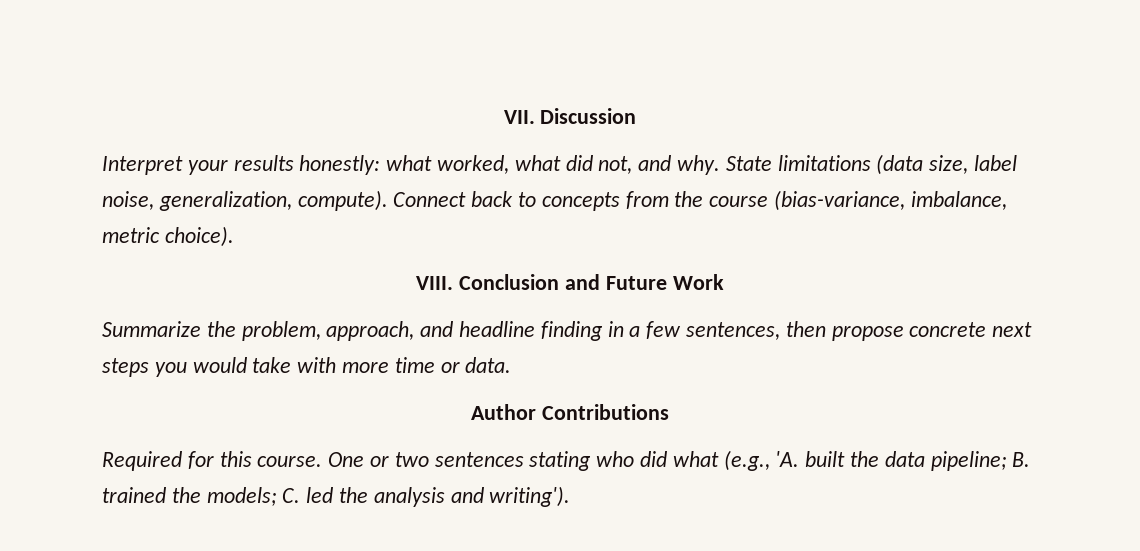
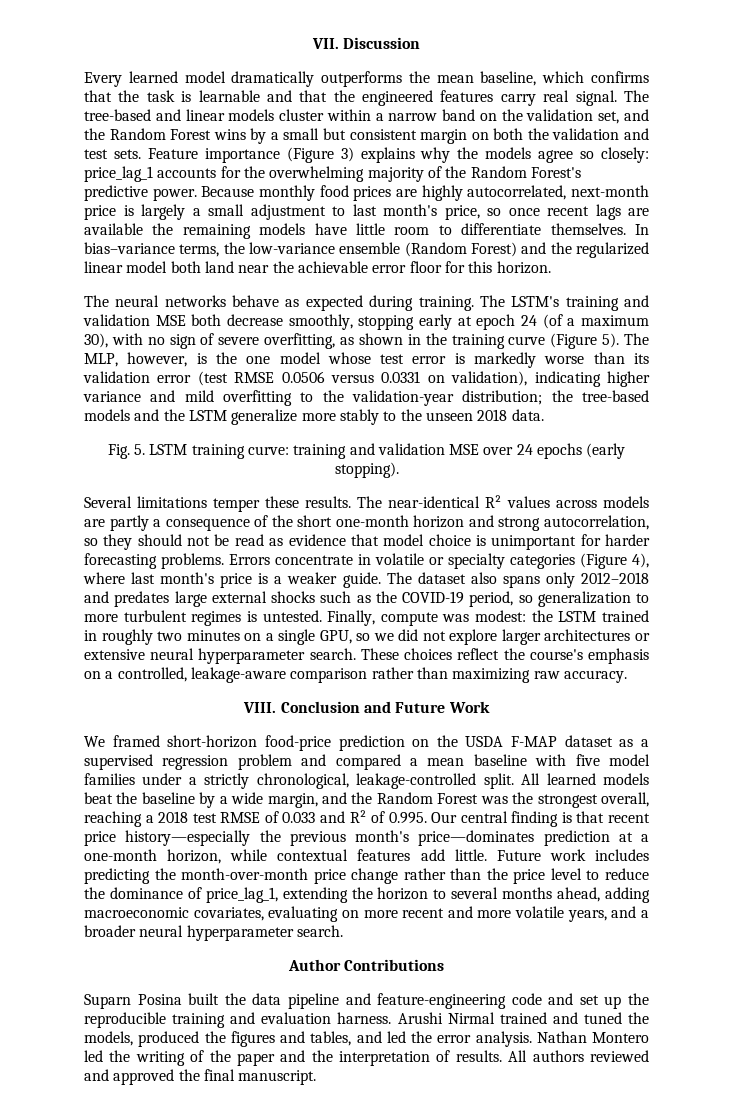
- Interpret your results honestly: what worked, what did not, and why. State limitations (data size, label noise, generalization, compute). Connect back to concepts from the course (bias-variance, imbalance, metric choice).
+ Every learned model dramatically outperforms the mean baseline, which confirms that the task is learnable and that the engineered features carry real signal. The tree-based and linear models cluster within a narrow band on the validation set, and the Random Forest wins by a small but consistent margin on both the validation and test sets. Feature importance (Figure 3) explains why the models agree so closely: price_lag_1 accounts for the overwhelming majority of the Random Forest's predictive power. Because monthly food prices are highly autocorrelated, next-month price is largely a small adjustment to last month's price, so once recent lags are available the remaining models have little room to differentiate themselves. In bias–variance terms, the low-variance ensemble (Random Forest) and the regularized linear model both land near the achievable error floor for this horizon.
+ The neural networks behave as expected during training. The LSTM's training and validation MSE both decrease smoothly, stopping early at epoch 24 (of a maximum 30), with no sign of severe overfitting, as shown in the training curve (Figure 5). The MLP, however, is the one model whose test error is markedly worse than its validation error (test RMSE 0.0506 versus 0.0331 on validation), indicating higher variance and mild overfitting to the validation-year distribution; the tree-based models and the LSTM generalize more stably to the unseen 2018 data.
+ Fig. 5. LSTM training curve: training and validation MSE over 24 epochs (early stopping).
+ Several limitations temper these results. The near-identical R² values across models are partly a consequence of the short one-month horizon and strong autocorrelation, so they should not be read as evidence that model choice is unimportant for harder forecasting problems. Errors concentrate in volatile or specialty categories (Figure 4), where last month's price is a weaker guide. The dataset also spans only 2012–2018 and predates large external shocks such as the COVID-19 period, so generalization to more turbulent regimes is untested. Finally, compute was modest: the LSTM trained in roughly two minutes on a single GPU, so we did not explore larger architectures or extensive neural hyperparameter search. These choices reflect the course's emphasis on a controlled, leakage-aware comparison rather than maximizing raw accuracy.
- Summarize the problem, approach, and headline finding in a few sentences, then propose concrete next steps you would take with more time or data.
+ We framed short-horizon food-price prediction on the USDA F-MAP dataset as a supervised regression problem and compared a mean baseline with five model families under a strictly chronological, leakage-controlled split. All learned models beat the baseline by a wide margin, and the Random Forest was the strongest overall, reaching a 2018 test RMSE of 0.033 and R² of 0.995. Our central finding is that recent price history—especially the previous month's price—dominates prediction at a one-month horizon, while contextual features add little. Future work includes predicting the month-over-month price change rather than the price level to reduce the dominance of price_lag_1, extending the horizon to several months ahead, adding macroeconomic covariates, evaluating on more recent and more volatile years, and a broader neural hyperparameter search.
  Author Contributions
- Required for this course. One or two sentences stating who did what (e.g., 'A. built the data pipeline; B. trained the models; C. led the analysis and writing').
+ Suparn Posina built the data pipeline and feature-engineering code and set up the reproducible training and evaluation harness. Arushi Nirmal trained and tuned the models, produced the figures and tables, and led the error analysis. Nathan Montero led the writing of the paper and the interpretation of results. All authors reviewed and approved the final manuscript.

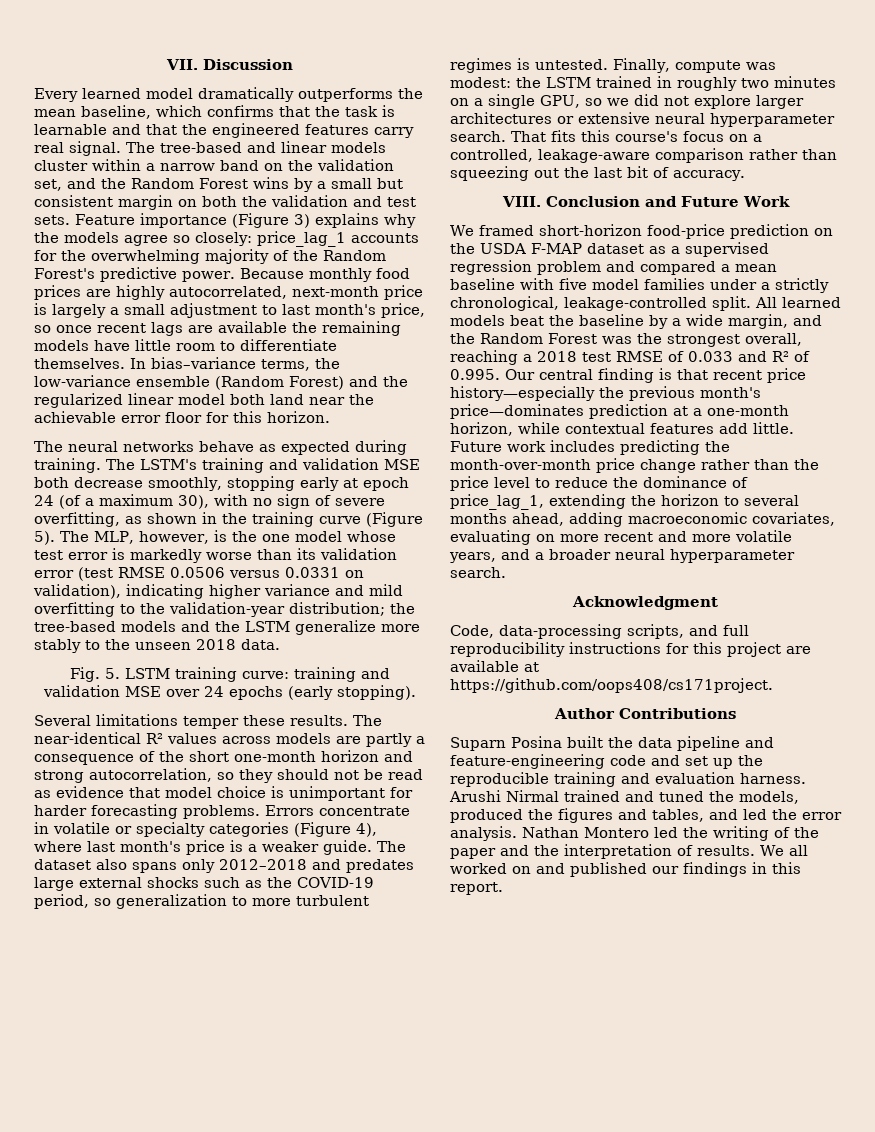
- These choices reflect the course's emphasis on a controlled, leakage-aware comparison rather than maximizing raw accuracy.
+ That fits this course's focus on a controlled, leakage-aware comparison rather than squeezing out the last bit of accuracy.
+ Acknowledgment
+ Code, data-processing scripts, and full reproducibility instructions for this project are available at https://github.com/oops408/cs171project.
- All authors reviewed and approved the final manuscript.
+ We all worked on and published our findings in this report.

